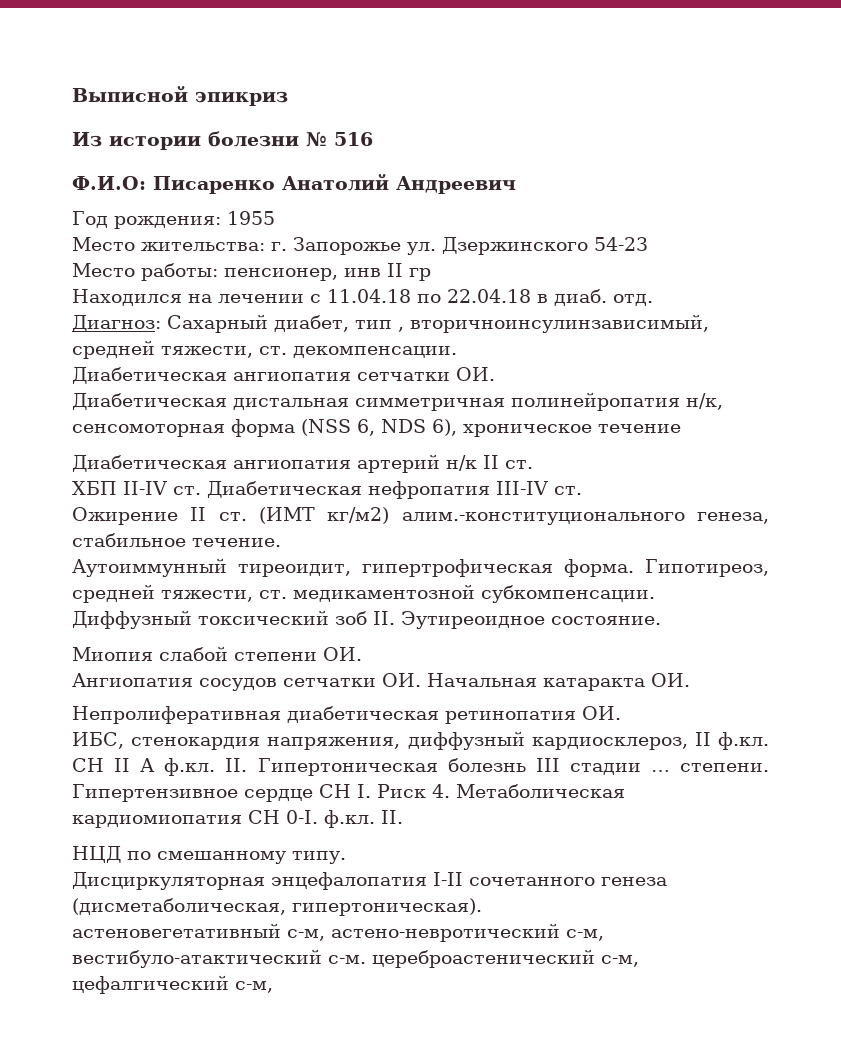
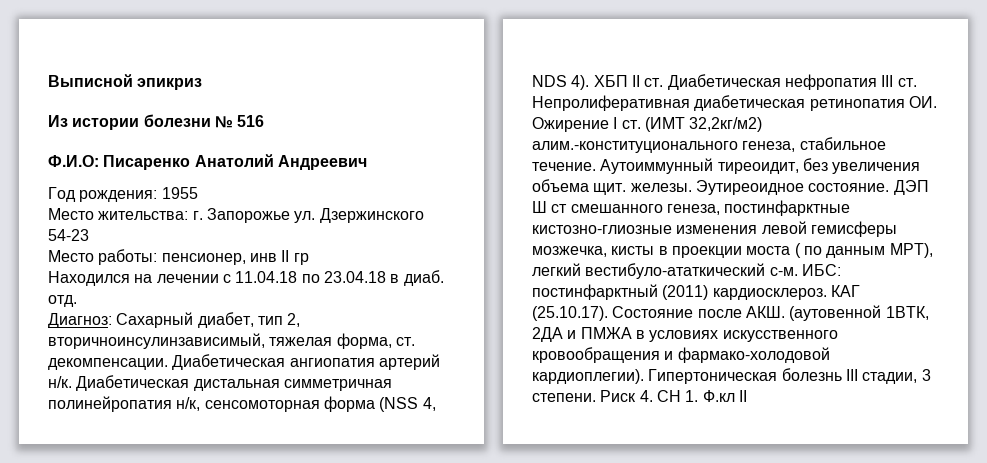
- Находился на лечении с 11.04.18 по 22.04.18 в диаб. отд.
+ Находился на лечении с 11.04.18 по 23.04.18 в диаб. отд.
- Диагноз: Сахарный диабет, тип , вторичноинсулинзависимый, средней тяжести, ст. декомпенсации.
- Диабетическая ангиопатия сетчатки ОИ.
- Диабетическая дистальная симметричная полинейропатия н/к, сенсомоторная форма (NSS 6, NDS 6), хроническое течение
- Диабетическая ангиопатия артерий н/к II ст.
- ХБП II-IV ст. Диабетическая нефропатия III-IV ст.
- Ожирение II ст. (ИМТ кг/м2) алим.-конституционального генеза, стабильное течение.
- Аутоиммунный тиреоидит, гипертрофическая форма. Гипотиреоз, средней тяжести, ст. медикаментозной субкомпенсации. Диффузный токсический зоб II. Эутиреоидное состояние.
- Миопия слабой степени ОИ.
- Ангиопатия сосудов сетчатки ОИ. Начальная катаракта ОИ.
- Непролиферативная диабетическая ретинопатия ОИ.
- ИБС, стенокардия напряжения, диффузный кардиосклероз, II ф.кл. СН II А ф.кл. II. Гипертоническая болезнь III стадии … степени. Гипертензивное сердце СН I. Риск 4. Метаболическая кардиомиопатия СН 0-I. ф.кл. II.
- НЦД по смешанному типу.
- Дисциркуляторная энцефалопатия I-II сочетанного генеза (дисметаболическая, гипертоническая).
- астеновегетативный с-м, астено-невротический с-м, вестибуло-атактический с-м. цереброастенический с-м, цефалгический с-м,
+ Диагноз: Сахарный диабет, тип 2, вторичноинсулинзависимый, тяжелая форма, ст. декомпенсации. Диабетическая ангиопатия артерий н/к. Диабетическая дистальная симметричная полинейропатия н/к, сенсомоторная форма (NSS 4, NDS 4). ХБП II ст. Диабетическая нефропатия III ст. Непролиферативная диабетическая ретинопатия ОИ. Ожирение I ст. (ИМТ 32,2кг/м2) алим.-конституционального генеза, стабильное течение. Аутоиммунный тиреоидит, без увеличения объема щит. железы. Эутиреоидное состояние. ДЭП Ш ст смешанного генеза, постинфарктные кистозно-глиозные изменения левой гемисферы мозжечка, кисты в проекции моста ( по данным МРТ), легкий вестибуло-ататкический с-м. ИБС: постинфарктный (2011) кардиосклероз. КАГ (25.10.17). Состояние после АКШ. (аутовенной 1ВТК, 2ДА и ПМЖА в условиях искусственного кровообращения и фармако-холодовой кардиоплегии). Гипертоническая болезнь III стадии, 3 степени. Риск 4. СН 1. Ф.кл II

